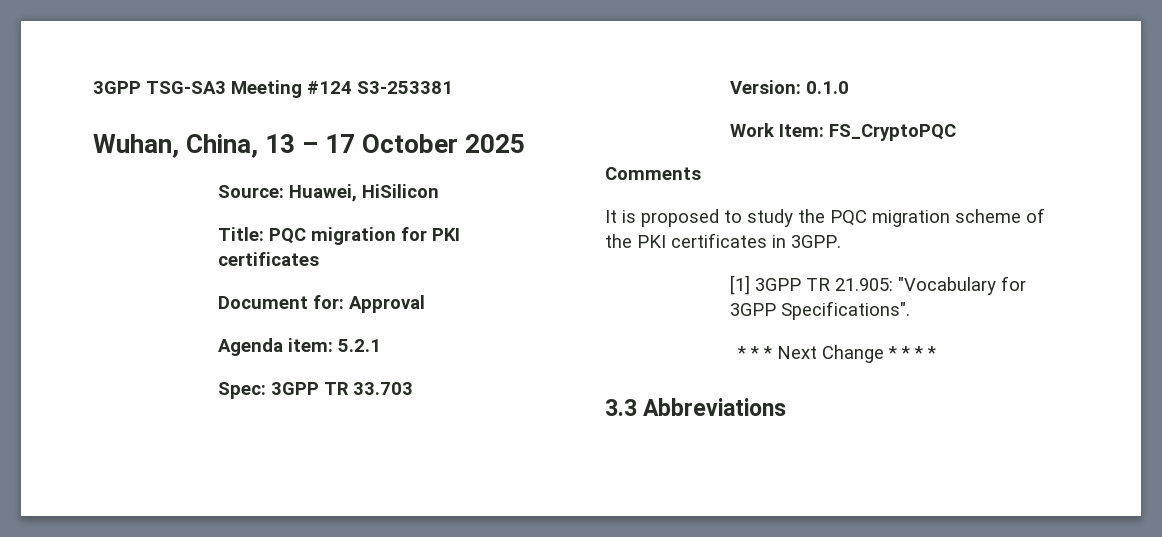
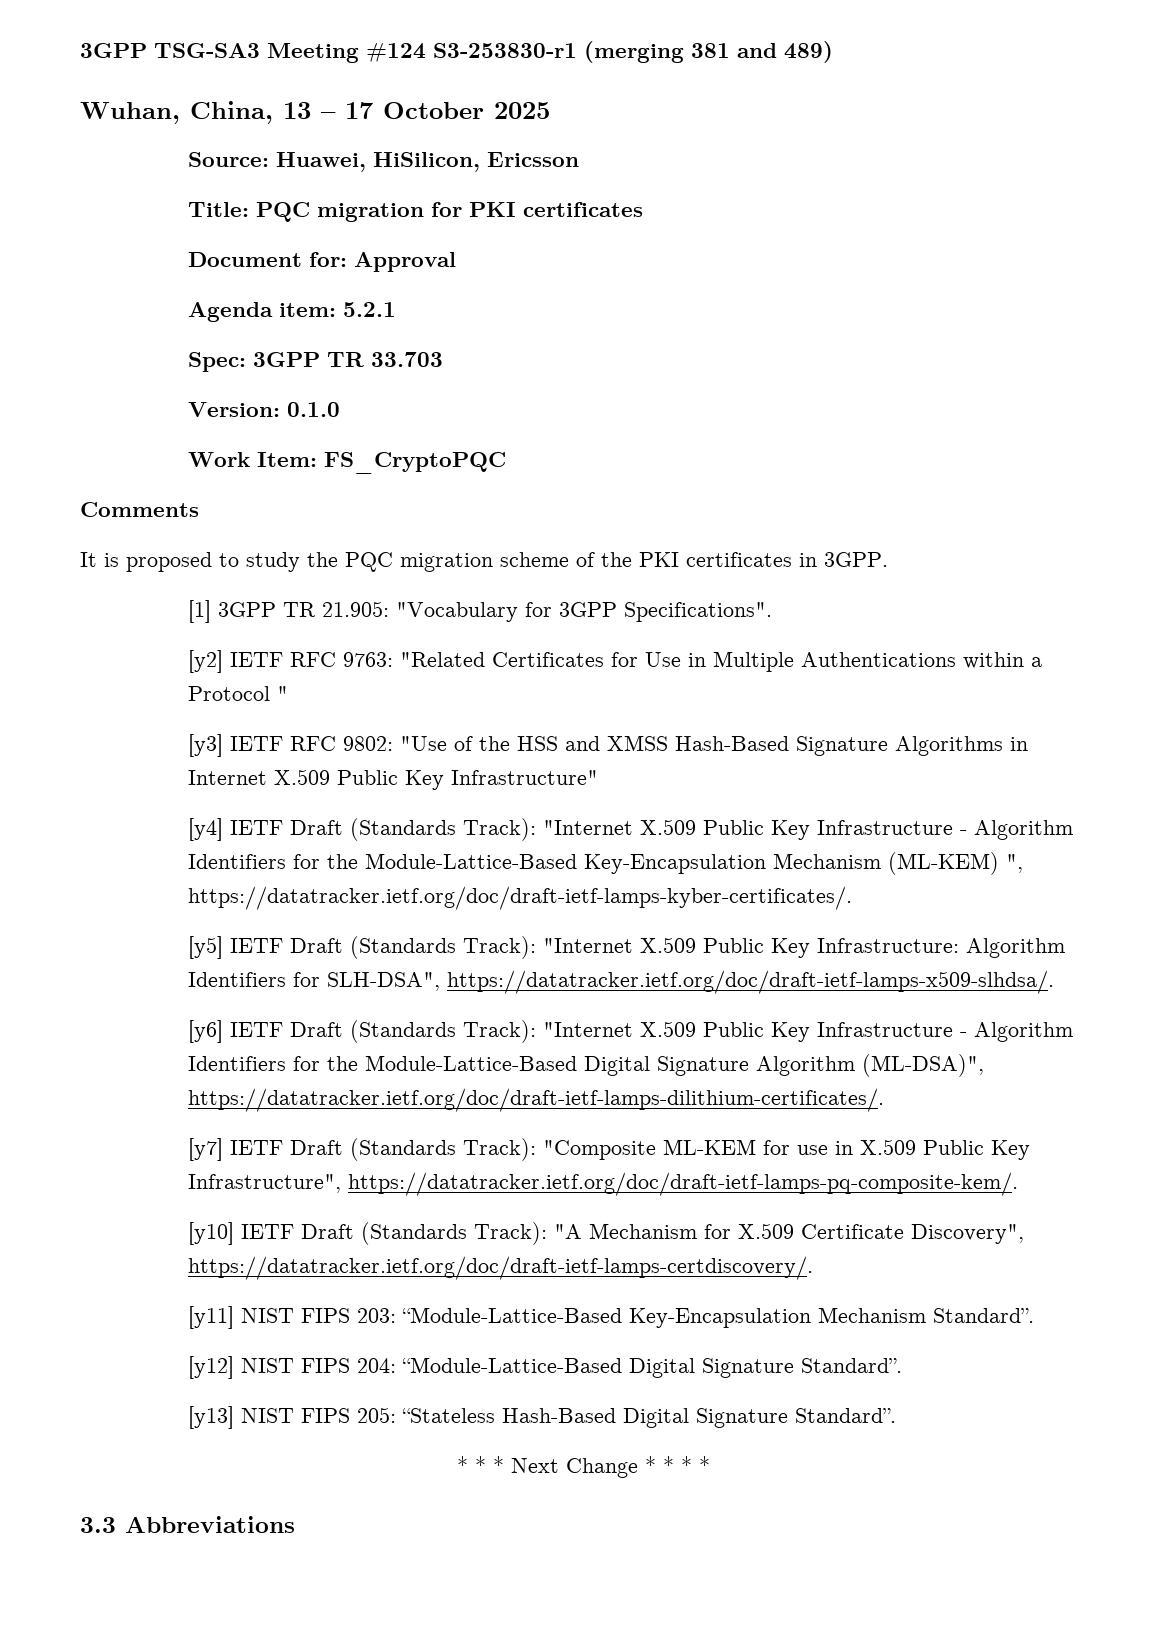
- 3GPP TSG-SA3 Meeting #124 S3-253381
+ 3GPP TSG-SA3 Meeting #124 S3-253830-r1 (merging 381 and 489)
- Source: Huawei, HiSilicon
+ Source: Huawei, HiSilicon, Ericsson
+ [y2] IETF RFC 9763: "Related Certificates for Use in Multiple Authentications within a Protocol "
+ [y3] IETF RFC 9802: "Use of the HSS and XMSS Hash-Based Signature Algorithms in Internet X.509 Public Key Infrastructure"
+ [y4] IETF Draft (Standards Track): "Internet X.509 Public Key Infrastructure - Algorithm Identifiers for the Module-Lattice-Based Key-Encapsulation Mechanism (ML-KEM) ", https://datatracker.ietf.org/doc/draft-ietf-lamps-kyber-certificates/.
+ [y5] IETF Draft (Standards Track): "Internet X.509 Public Key Infrastructure: Algorithm Identifiers for SLH-DSA", https://datatracker.ietf.org/doc/draft-ietf-lamps-x509-slhdsa/.
+ [y6] IETF Draft (Standards Track): "Internet X.509 Public Key Infrastructure - Algorithm Identifiers for the Module-Lattice-Based Digital Signature Algorithm (ML-DSA)", https://datatracker.ietf.org/doc/draft-ietf-lamps-dilithium-certificates/.
+ [y7] IETF Draft (Standards Track): "Composite ML-KEM for use in X.509 Public Key Infrastructure", https://datatracker.ietf.org/doc/draft-ietf-lamps-pq-composite-kem/.
+ [y10] IETF Draft (Standards Track): "A Mechanism for X.509 Certificate Discovery", https://datatracker.ietf.org/doc/draft-ietf-lamps-certdiscovery/.
+ [y11] NIST FIPS 203: “Module-Lattice-Based Key-Encapsulation Mechanism Standard”.
+ [y12] NIST FIPS 204: “Module-Lattice-Based Digital Signature Standard”.
+ [y13] NIST FIPS 205: “Stateless Hash-Based Digital Signature Standard”.

